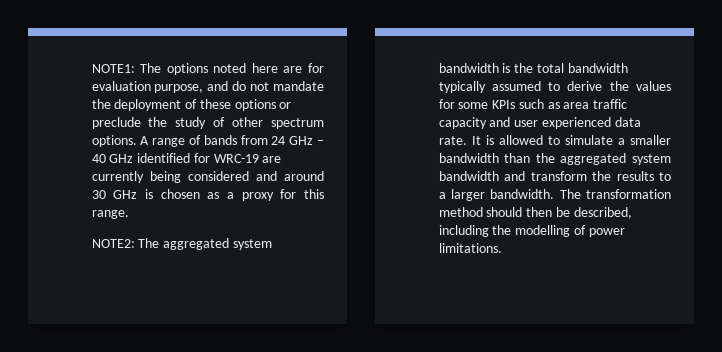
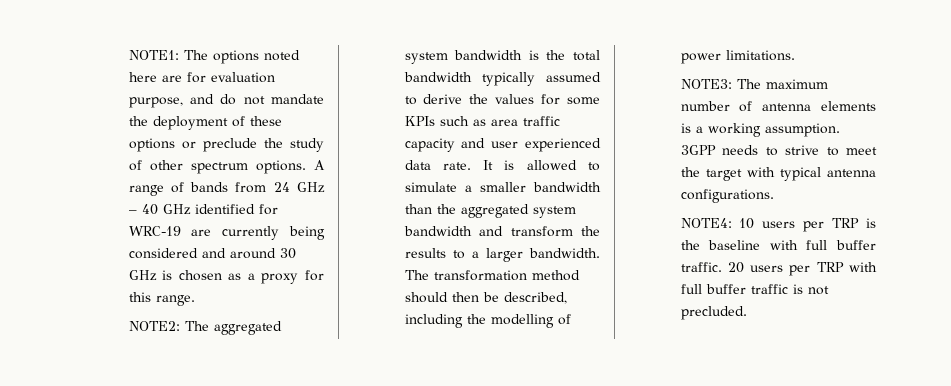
+ NOTE3: The maximum number of antenna elements is a working assumption. 3GPP needs to strive to meet the target with typical antenna configurations.
+ NOTE4: 10 users per TRP is the baseline with full buffer traffic. 20 users per TRP with full buffer traffic is not precluded.

